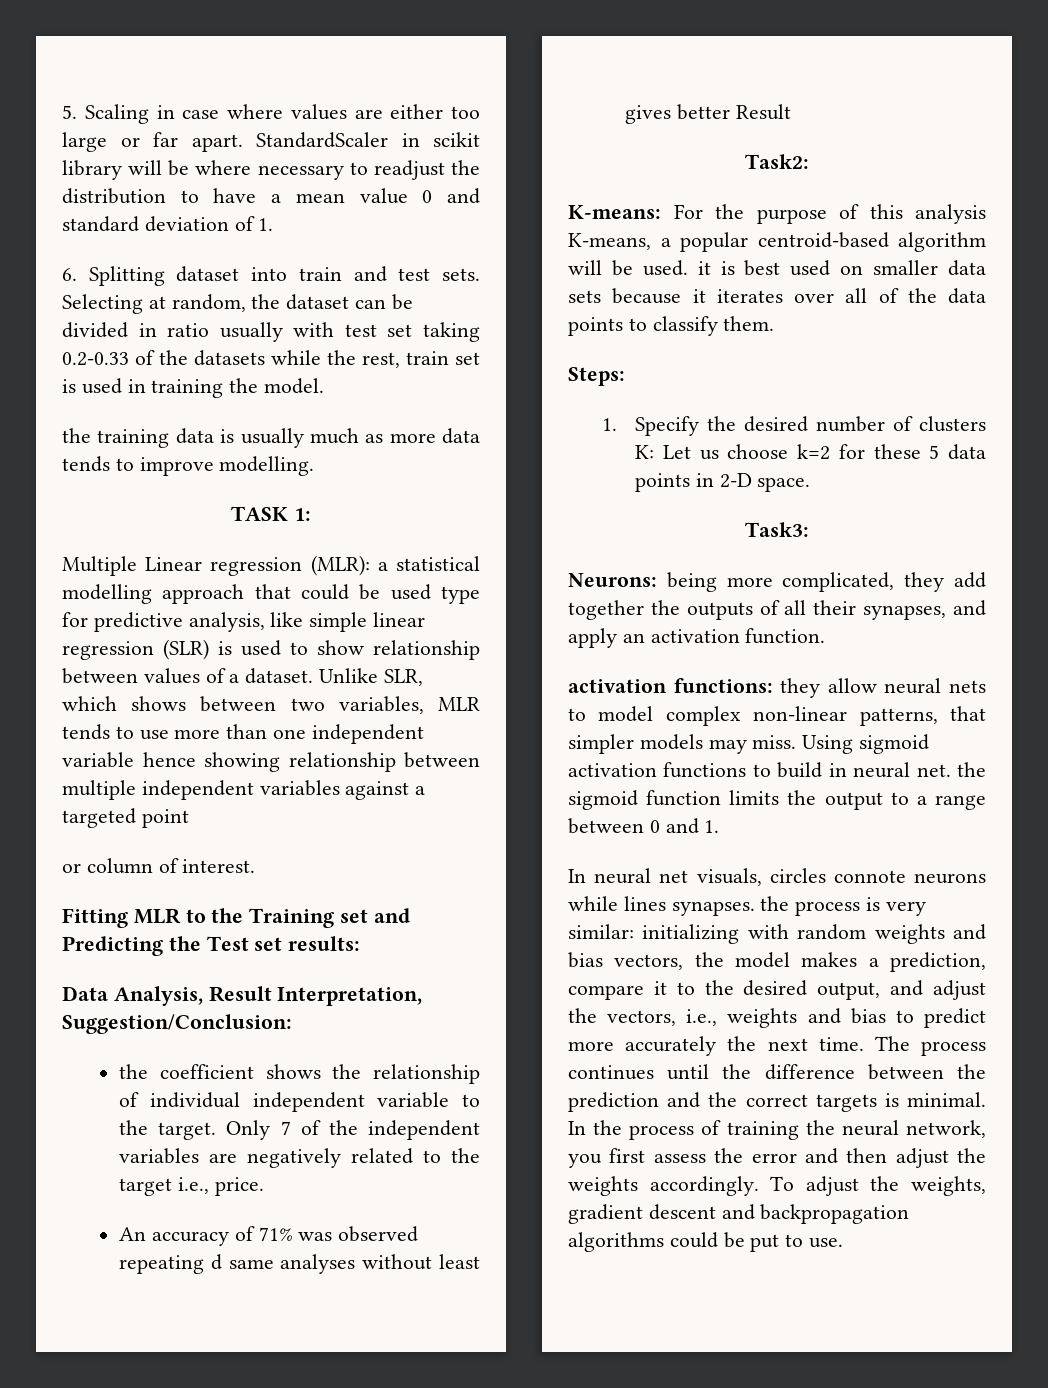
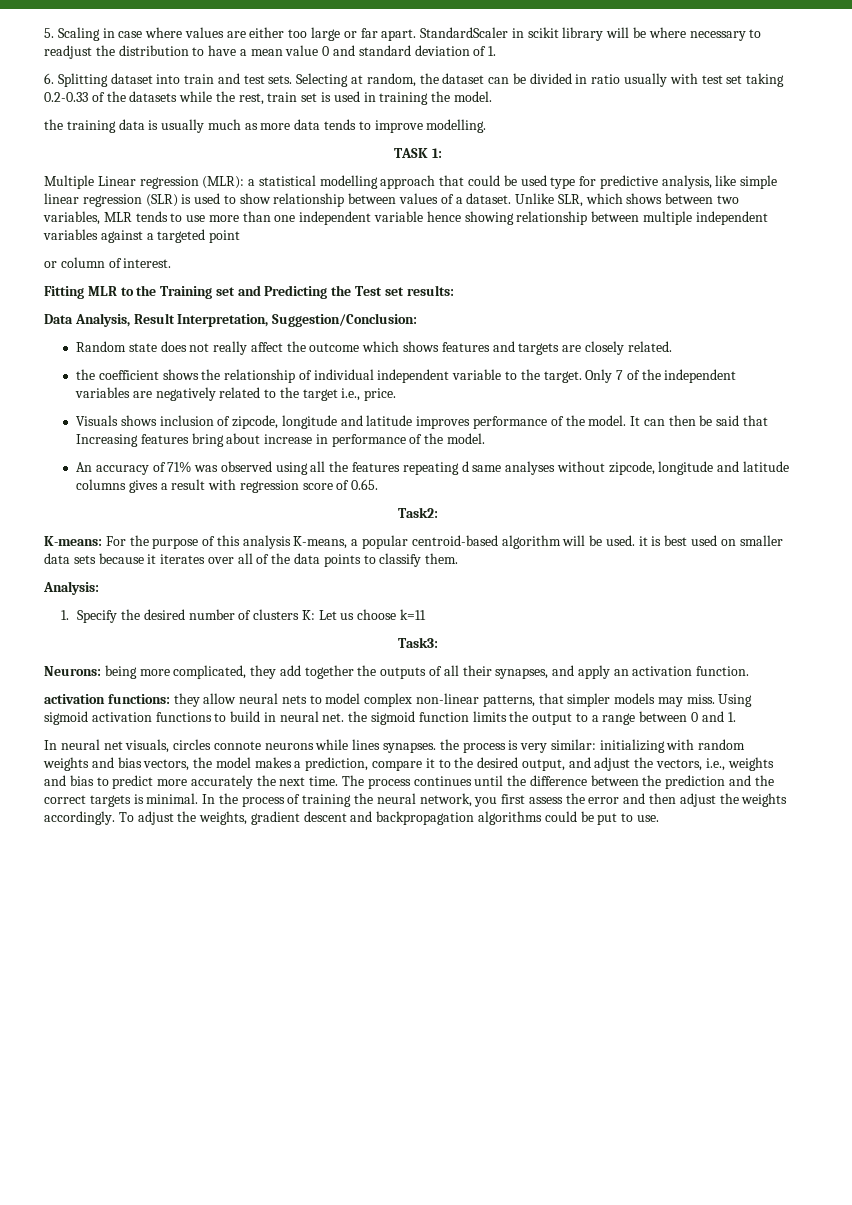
+ Random state does not really affect the outcome which shows features and targets are closely related.
+ Visuals shows inclusion of zipcode, longitude and latitude improves performance of the model. It can then be said that Increasing features bring about increase in performance of the model.
- An accuracy of 71% was observed repeating d same analyses without least gives better Result
+ An accuracy of 71% was observed using all the features repeating d same analyses without zipcode, longitude and latitude columns gives a result with regression score of 0.65.
- Steps:
+ Analysis:
- 1. Specify the desired number of clusters K: Let us choose k=2 for these 5 data points in 2-D space.
+ 1. Specify the desired number of clusters K: Let us choose k=11

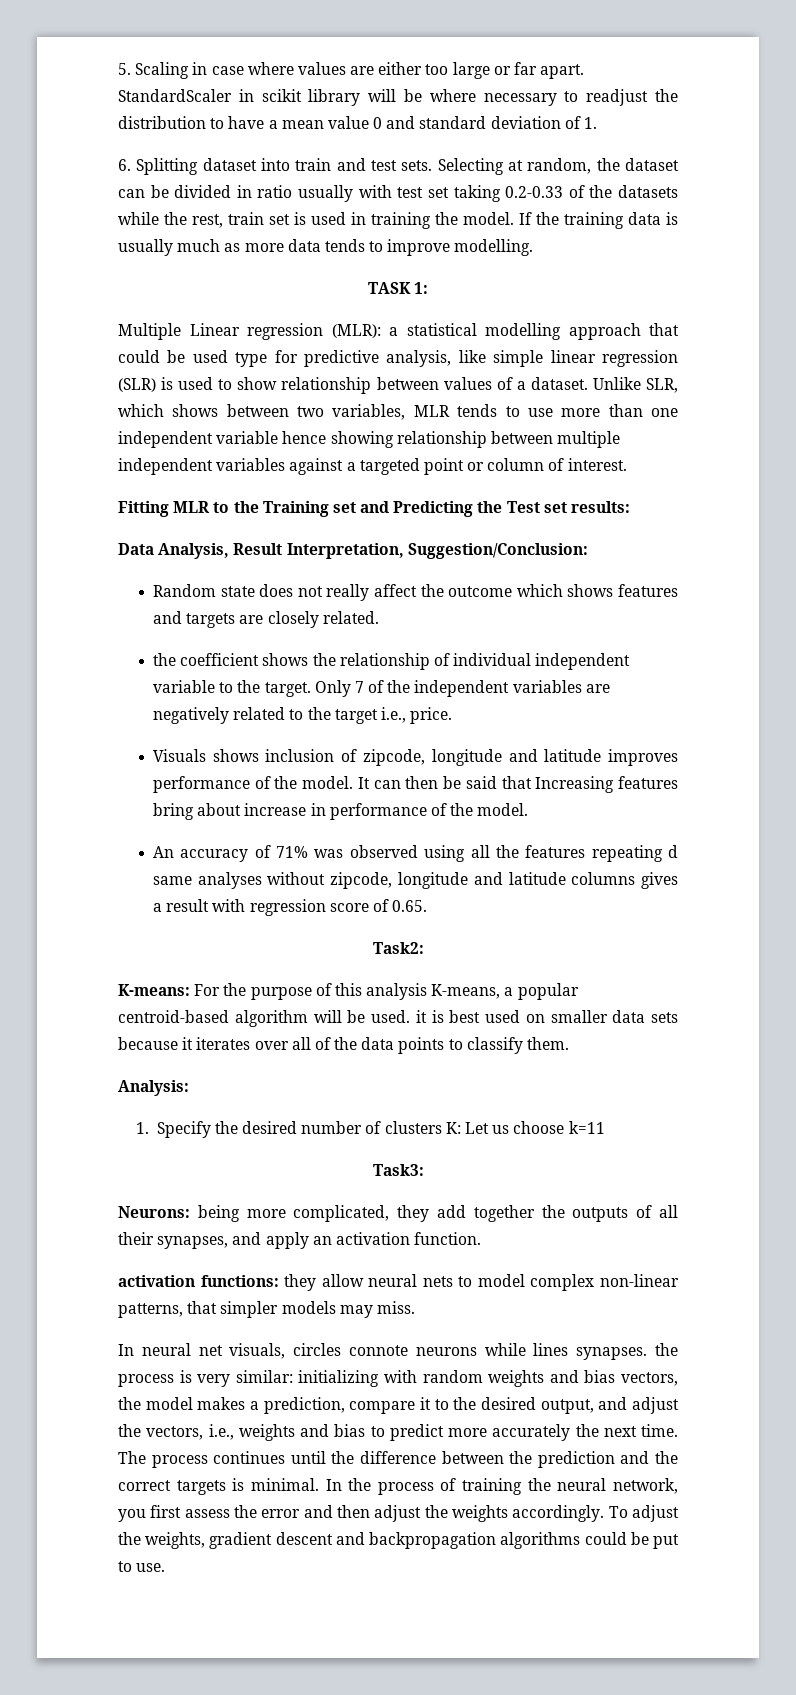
- Selecting at random, the dataset can be divided in ratio usually with test set taking 0.2-0.33 of the datasets while the rest, train set is used in training the model.
- the training data is usually much as more data tends to improve modelling.
+ Selecting at random, the dataset can be divided in ratio usually with test set taking 0.2-0.33 of the datasets while the rest, train set is used in training the model. If the training data is usually much as more data tends to improve modelling.
- Unlike SLR, which shows between two variables, MLR tends to use more than one independent variable hence showing relationship between multiple independent variables against a targeted point
- or column of interest.
+ Unlike SLR, which shows between two variables, MLR tends to use more than one independent variable hence showing relationship between multiple independent variables against a targeted point or column of interest.
- Using sigmoid activation functions to build in neural net. the sigmoid function limits the output to a range between 0 and 1.

